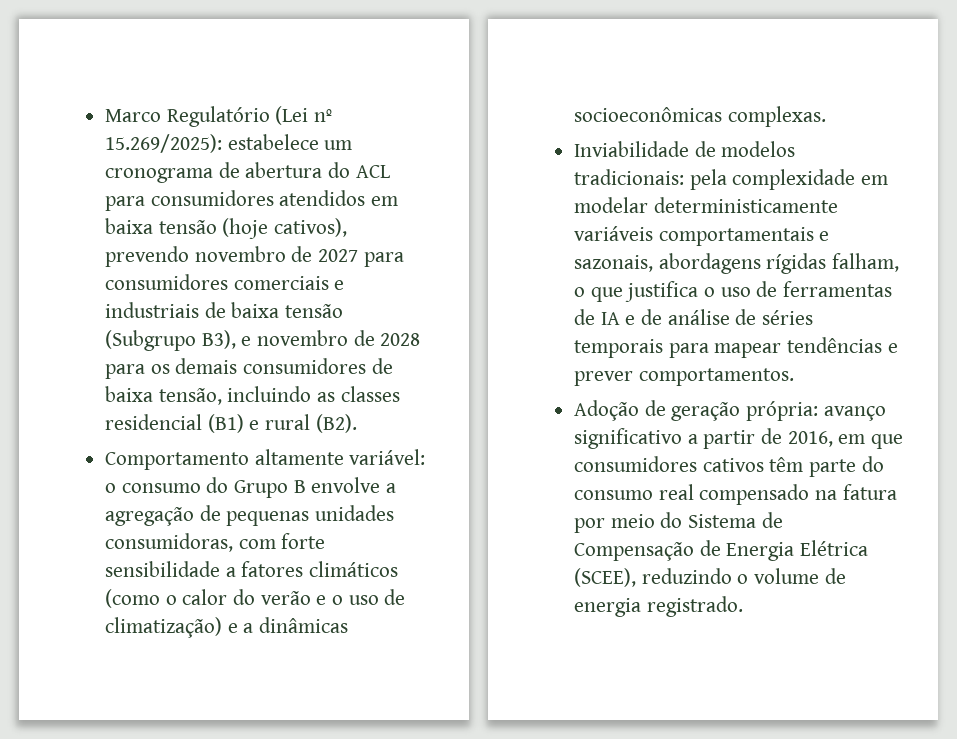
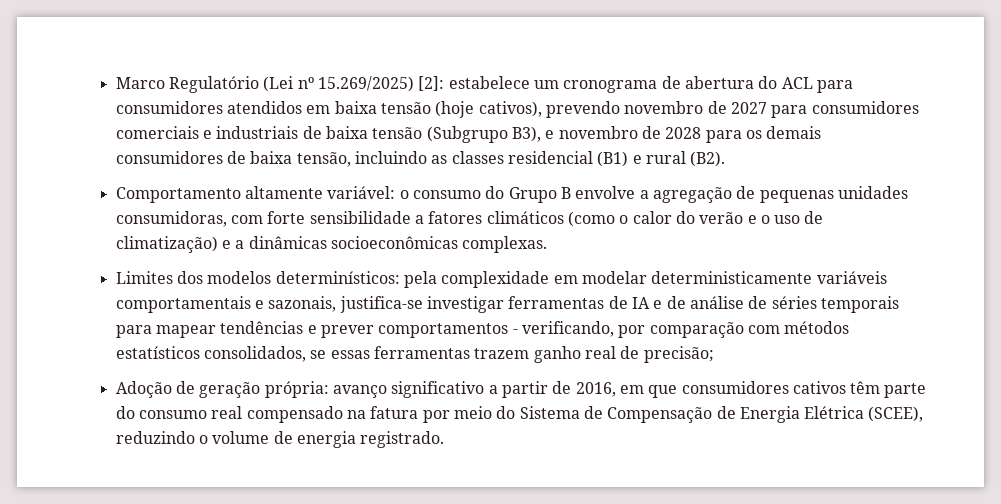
- Marco Regulatório (Lei nº 15.269/2025): estabelece um cronograma de abertura do ACL para consumidores atendidos em baixa tensão (hoje cativos), prevendo novembro de 2027 para consumidores comerciais e industriais de baixa tensão (Subgrupo B3), e novembro de 2028 para os demais consumidores de baixa tensão, incluindo as classes residencial (B1) e rural (B2).
+ Marco Regulatório (Lei nº 15.269/2025) [2]: estabelece um cronograma de abertura do ACL para consumidores atendidos em baixa tensão (hoje cativos), prevendo novembro de 2027 para consumidores comerciais e industriais de baixa tensão (Subgrupo B3), e novembro de 2028 para os demais consumidores de baixa tensão, incluindo as classes residencial (B1) e rural (B2).
- Inviabilidade de modelos tradicionais: pela complexidade em modelar deterministicamente variáveis comportamentais e sazonais, abordagens rígidas falham, o que justifica o uso de ferramentas de IA e de análise de séries temporais para mapear tendências e prever comportamentos.
+ Limites dos modelos determinísticos: pela complexidade em modelar deterministicamente variáveis comportamentais e sazonais, justifica-se investigar ferramentas de IA e de análise de séries temporais para mapear tendências e prever comportamentos - verificando, por comparação com métodos estatísticos consolidados, se essas ferramentas trazem ganho real de precisão;

